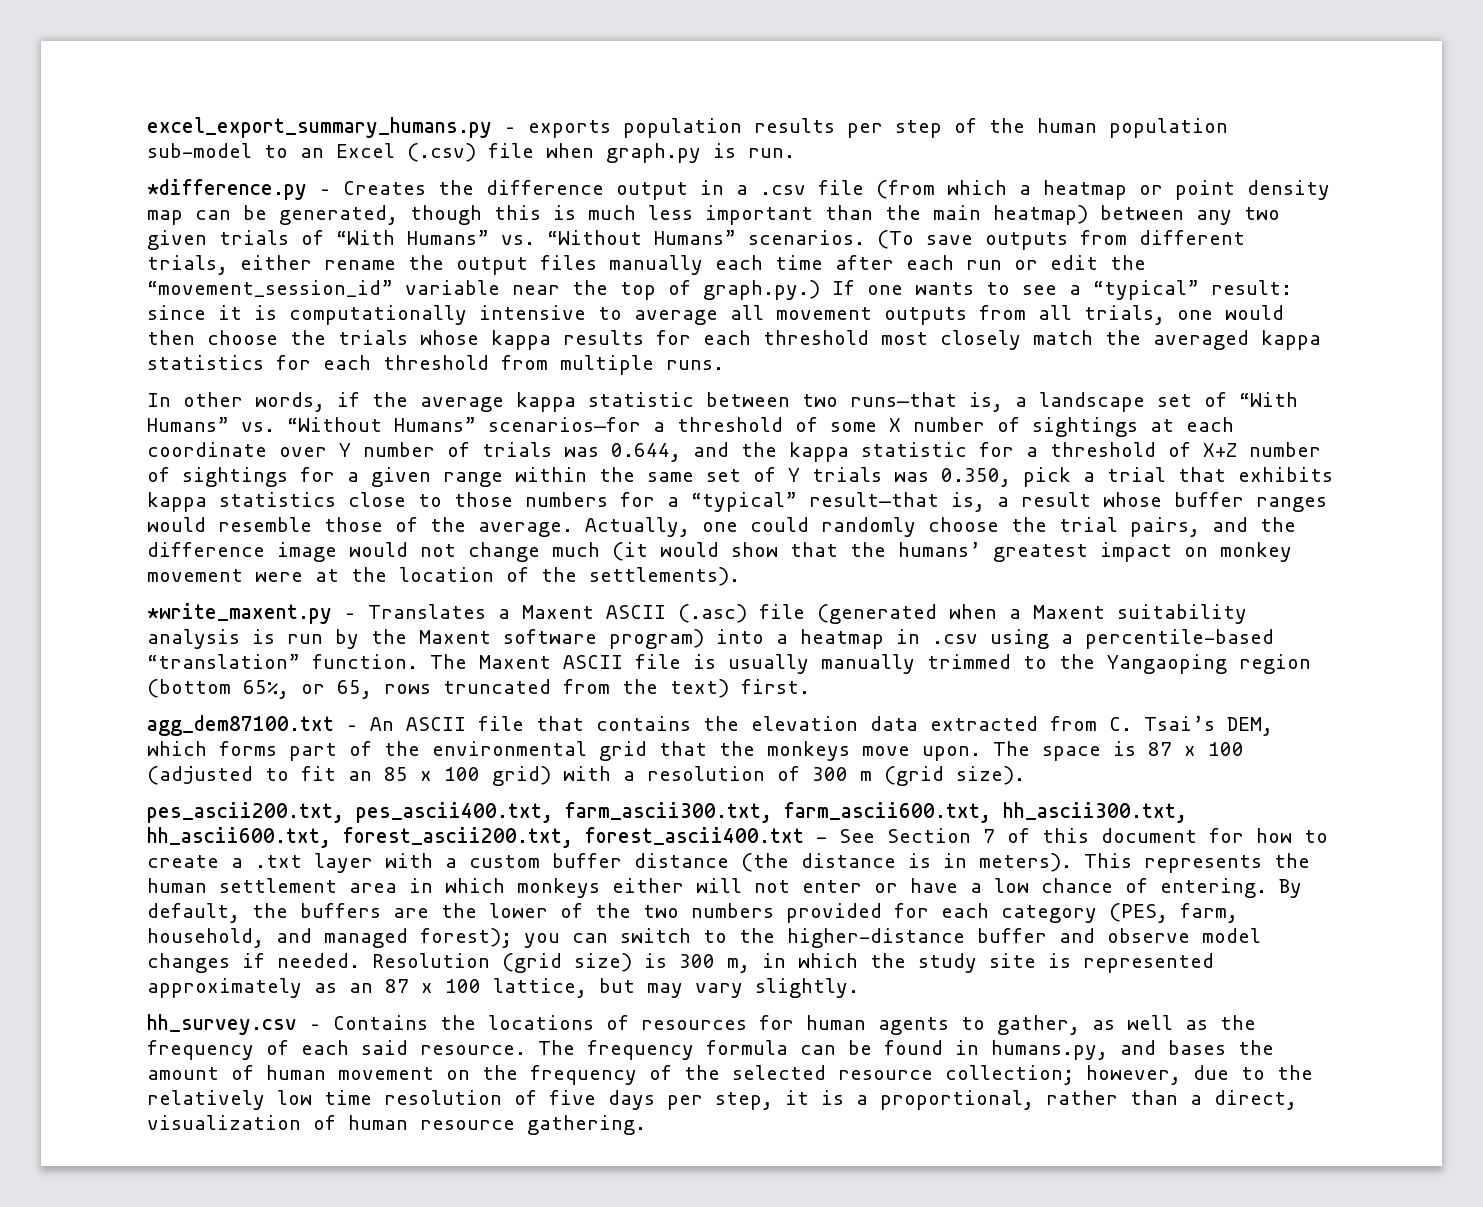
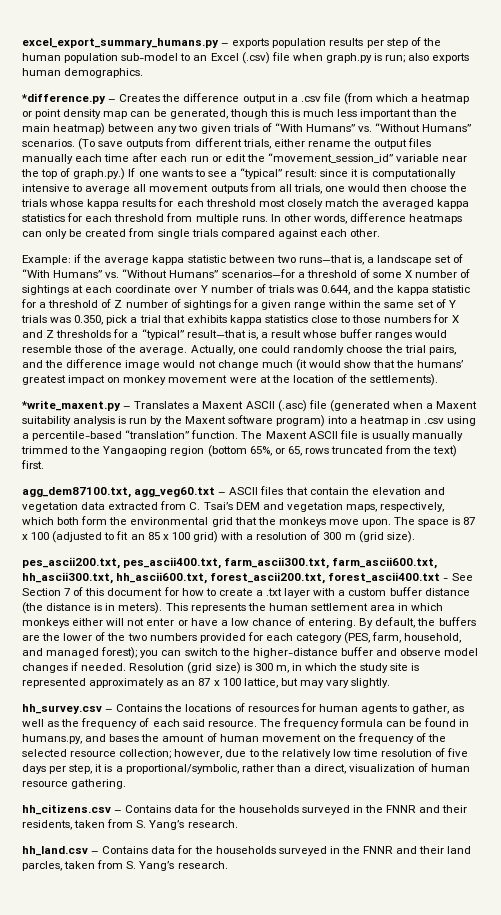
- excel_export_summary_humans.py – exports population results per step of the human population sub-model to an Excel (.csv) file when graph.py is run.
+ excel_export_summary_humans.py – exports population results per step of the human population sub-model to an Excel (.csv) file when graph.py is run; also exports human demographics.
- since it is computationally intensive to average all movement outputs from all trials, one would then choose the trials whose kappa results for each threshold most closely match the averaged kappa statistics for each threshold from multiple runs.
- In other words, if the average kappa statistic between two runs—that is, a landscape set of “With Humans” vs. “Without Humans” scenarios—for a threshold of some X number of sightings at each coordinate over Y number of trials was 0.644, and the kappa statistic for a threshold of X+Z number of sightings for a given range within the same set of Y trials was 0.350, pick a trial that exhibits kappa statistics close to those numbers for a “typical” result—that is, a result whose buffer ranges would resemble those of the average.
+ since it is computationally intensive to average all movement outputs from all trials, one would then choose the trials whose kappa results for each threshold most closely match the averaged kappa statistics for each threshold from multiple runs. In other words, difference heatmaps can only be created from single trials compared against each other.
+ Example: if the average kappa statistic between two runs—that is, a landscape set of “With Humans” vs. “Without Humans” scenarios—for a threshold of some X number of sightings at each coordinate over Y number of trials was 0.644, and the kappa statistic for a threshold of Z number of sightings for a given range within the same set of Y trials was 0.350, pick a trial that exhibits kappa statistics close to those numbers for X and Z thresholds for a “typical” result—that is, a result whose buffer ranges would resemble those of the average.
- agg_dem87100.txt – An ASCII file that contains the elevation data extracted from C. Tsai’s DEM, which forms part of the environmental grid that the monkeys move upon.
+ agg_dem87100.txt, agg_veg60.txt – ASCII files that contain the elevation and vegetation data extracted from C. Tsai’s DEM and vegetation maps, respectively, which both form the environmental grid that the monkeys move upon.
- The frequency formula can be found in humans.py, and bases the amount of human movement on the frequency of the selected resource collection; however, due to the relatively low time resolution of five days per step, it is a proportional, rather than a direct, visualization of human resource gathering.
+ The frequency formula can be found in humans.py, and bases the amount of human movement on the frequency of the selected resource collection; however, due to the relatively low time resolution of five days per step, it is a proportional/symbolic, rather than a direct, visualization of human resource gathering.
+ hh_citizens.csv – Contains data for the households surveyed in the FNNR and their residents, taken from S. Yang’s research.
+ hh_land.csv – Contains data for the households surveyed in the FNNR and their land parcles, taken from S. Yang’s research.

